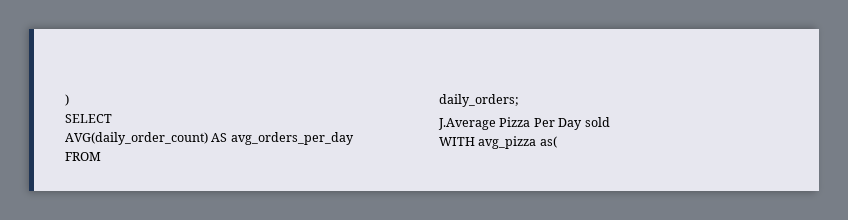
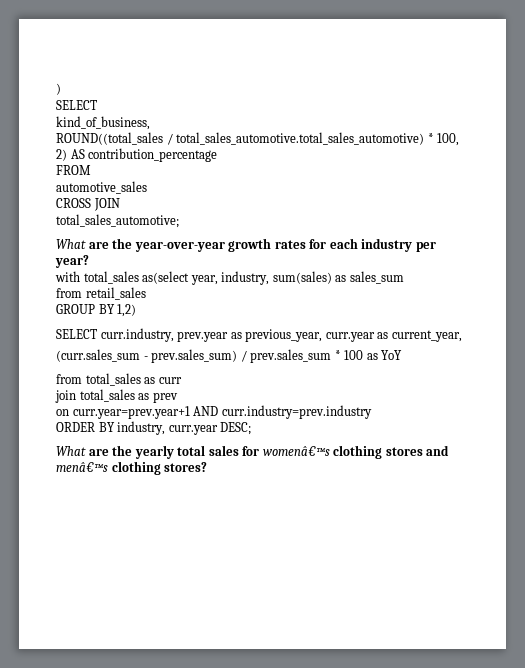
- AVG(daily_order_count) AS avg_orders_per_day
+ kind_of_business,
+ ROUND((total_sales / total_sales_automotive.total_sales_automotive) * 100, 2) AS contribution_percentage
  FROM
- daily_orders;
- J.Average Pizza Per Day sold
- WITH avg_pizza as(
+ automotive_sales
+ CROSS JOIN
+ total_sales_automotive;
+ What are the year-over-year growth rates for each industry per year?
+ with total_sales as(select year, industry, sum(sales) as sales_sum
+ from retail_sales
+ GROUP BY 1,2)
+ SELECT curr.industry, prev.year as previous_year, curr.year as current_year,
+ (curr.sales_sum - prev.sales_sum) / prev.sales_sum * 100 as YoY
+ from total_sales as curr
+ join total_sales as prev
+ on curr.year=prev.year+1 AND curr.industry=prev.industry
+ ORDER BY industry, curr.year DESC;
+ What are the yearly total sales for womenâ€™s clothing stores and menâ€™s clothing stores?

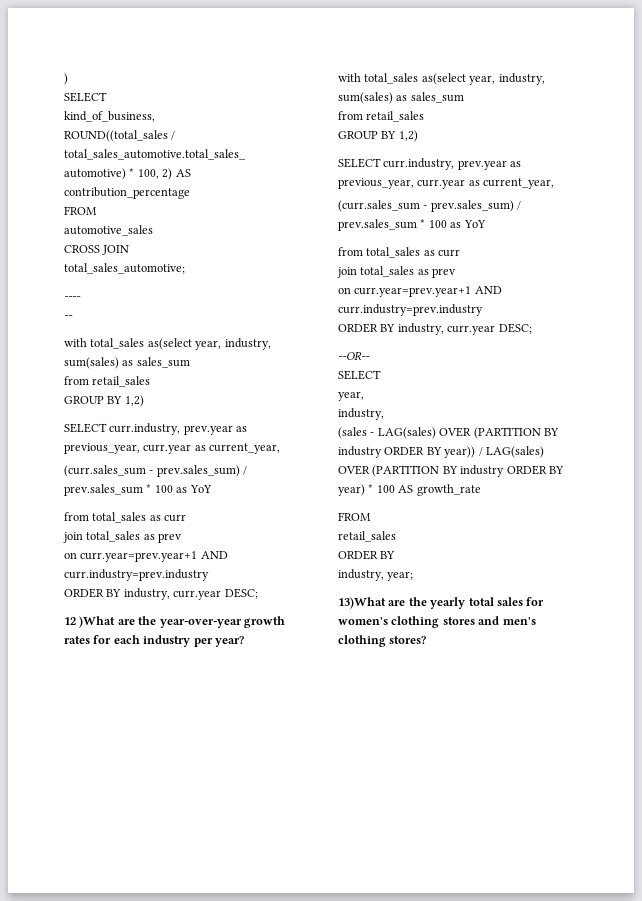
- What are the year-over-year growth rates for each industry per year?
+ ----
+ --
+ with total_sales as(select year, industry, sum(sales) as sales_sum
+ from retail_sales
+ GROUP BY 1,2)
+ SELECT curr.industry, prev.year as previous_year, curr.year as current_year,
+ (curr.sales_sum - prev.sales_sum) / prev.sales_sum * 100 as YoY
+ from total_sales as curr
+ join total_sales as prev
+ on curr.year=prev.year+1 AND curr.industry=prev.industry
+ ORDER BY industry, curr.year DESC;
+ 12 )What are the year-over-year growth rates for each industry per year?
- What are the yearly total sales for womenâ€™s clothing stores and menâ€™s clothing stores?
+ --OR--
+ SELECT
+ year,
+ industry,
+ (sales - LAG(sales) OVER (PARTITION BY industry ORDER BY year)) / LAG(sales) OVER (PARTITION BY industry ORDER BY year) * 100 AS growth_rate
+ FROM
+ retail_sales
+ ORDER BY
+ industry, year;
+ 13)What are the yearly total sales for women's clothing stores and men's clothing stores?

